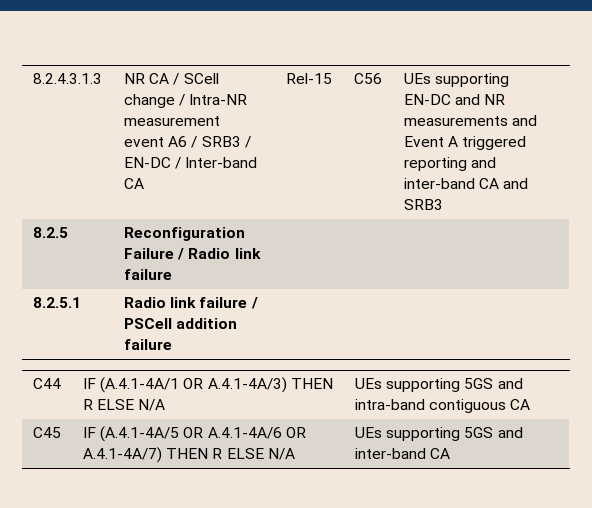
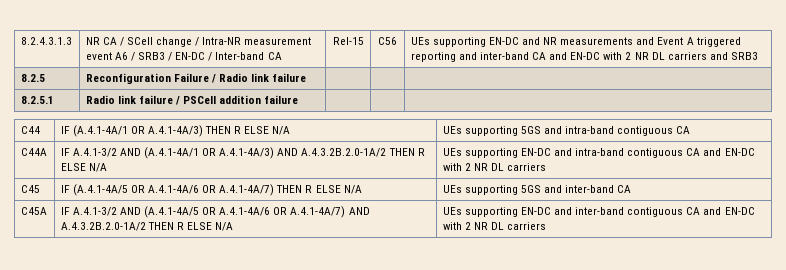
- UEs supporting EN-DC and NR measurements and Event A triggered reporting and inter-band CA and SRB3
+ UEs supporting EN-DC and NR measurements and Event A triggered reporting and inter-band CA and EN-DC with 2 NR DL carriers and SRB3
+ C44A | IF A.4.1-3/2 AND (A.4.1-4A/1 OR A.4.1-4A/3) AND A.4.3.2B.2.0-1A/2 THEN R ELSE N/A | UEs supporting EN-DC and intra-band contiguous CA and EN-DC with 2 NR DL carriers
+ C45A | IF A.4.1-3/2 AND (A.4.1-4A/5 OR A.4.1-4A/6 OR A.4.1-4A/7) AND A.4.3.2B.2.0-1A/2 THEN R ELSE N/A | UEs supporting EN-DC and inter-band contiguous CA and EN-DC with 2 NR DL carriers

